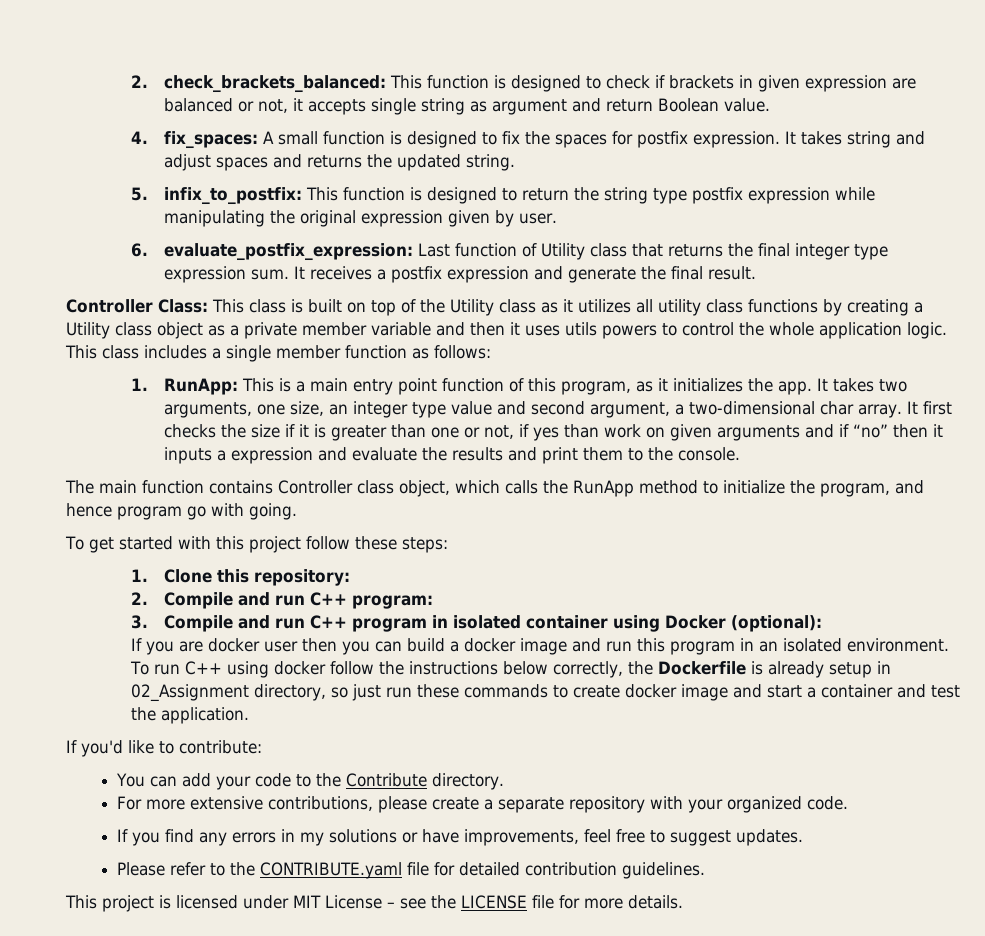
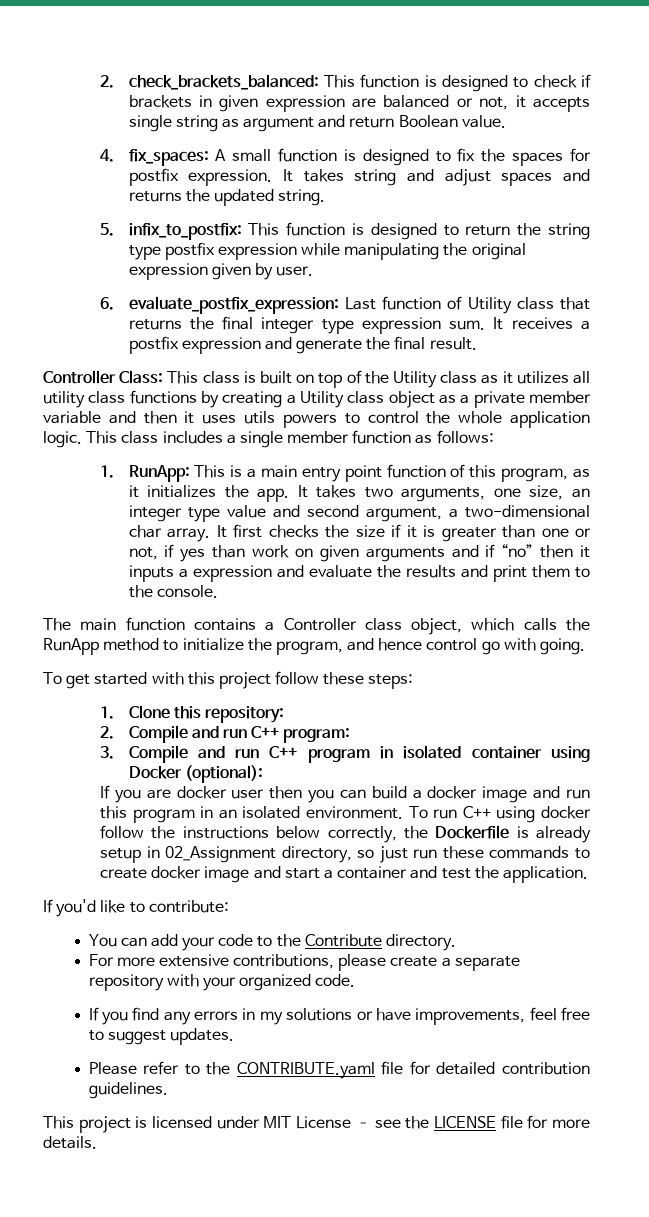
- The main function contains Controller class object, which calls the RunApp method to initialize the program, and hence program go with going.
+ The main function contains a Controller class object, which calls the RunApp method to initialize the program, and hence control go with going.

